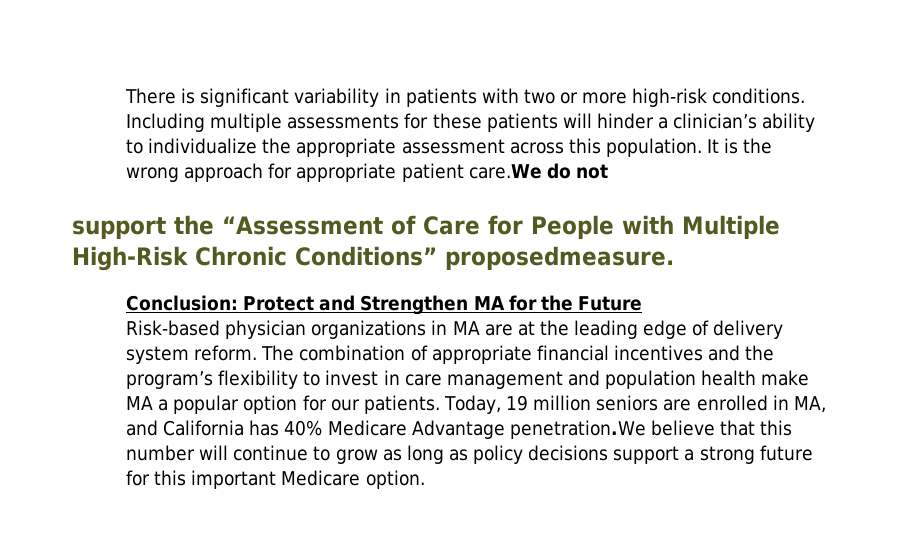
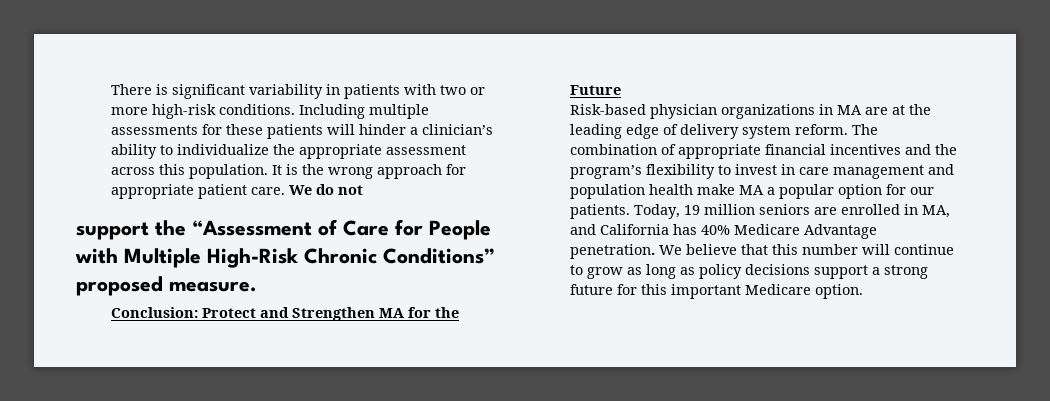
- It is the wrong approach for appropriate patient care.We do not
+ It is the wrong approach for appropriate patient care. We do not
- support the “Assessment of Care for People with Multiple High-Risk Chronic Conditions” proposedmeasure.
+ support the “Assessment of Care for People with Multiple High-Risk Chronic Conditions” proposed measure.
- Today, 19 million seniors are enrolled in MA, and California has 40% Medicare Advantage penetration.We believe that this number will continue to grow as long as policy decisions support a strong future for this important Medicare option.
+ Today, 19 million seniors are enrolled in MA, and California has 40% Medicare Advantage penetration. We believe that this number will continue to grow as long as policy decisions support a strong future for this important Medicare option.

